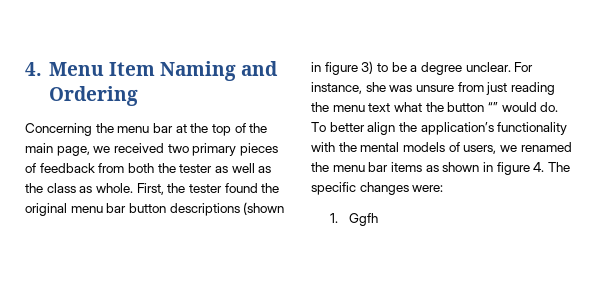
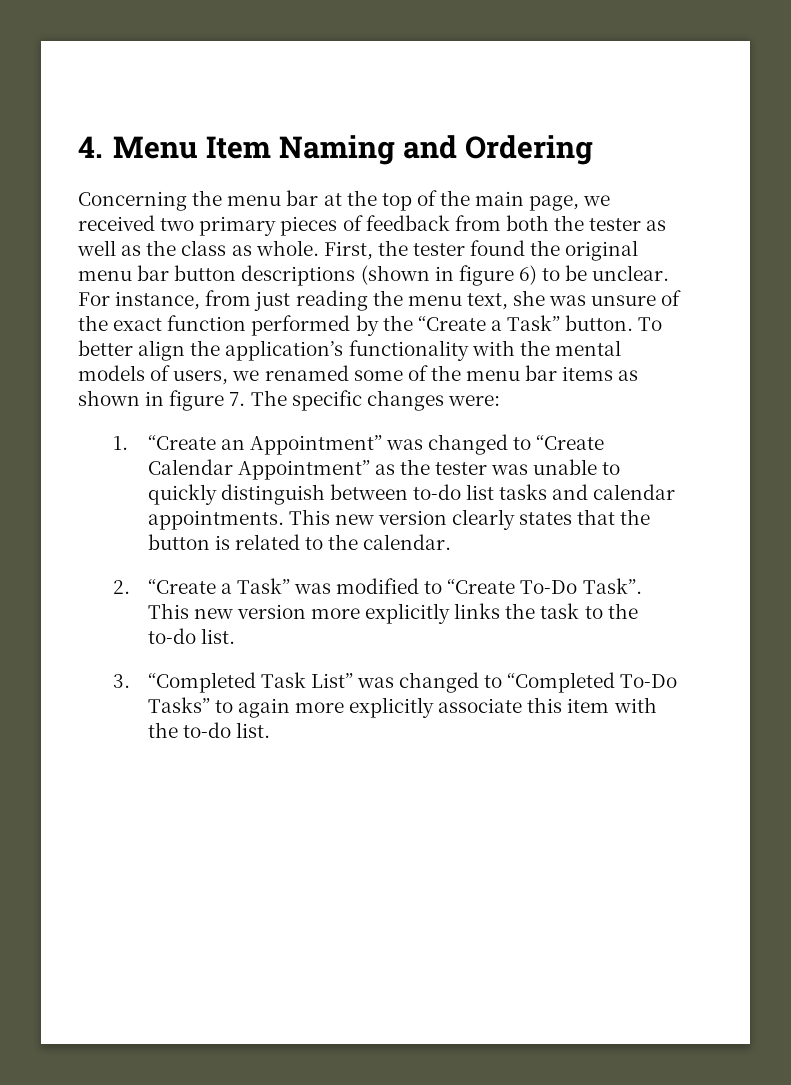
- First, the tester found the original menu bar button descriptions (shown in figure 3) to be a degree unclear.
+ First, the tester found the original menu bar button descriptions (shown in figure 6) to be unclear.
- For instance, she was unsure from just reading the menu text what the button “” would do.
+ For instance, from just reading the menu text, she was unsure of the exact function performed by the “Create a Task” button.
- To better align the application’s functionality with the mental models of users, we renamed the menu bar items as shown in figure 4. The specific changes were:
+ To better align the application’s functionality with the mental models of users, we renamed some of the menu bar items as shown in figure 7. The specific changes were:
- 1. Ggfh
+ 1. “Create an Appointment” was changed to “Create Calendar Appointment” as the tester was unable to quickly distinguish between to-do list tasks and calendar appointments. This new version clearly states that the button is related to the calendar.
+ 2. “Create a Task” was modified to “Create To-Do Task”. This new version more explicitly links the task to the to-do list.
+ 3. “Completed Task List” was changed to “Completed To-Do Tasks” to again more explicitly associate this item with the to-do list.

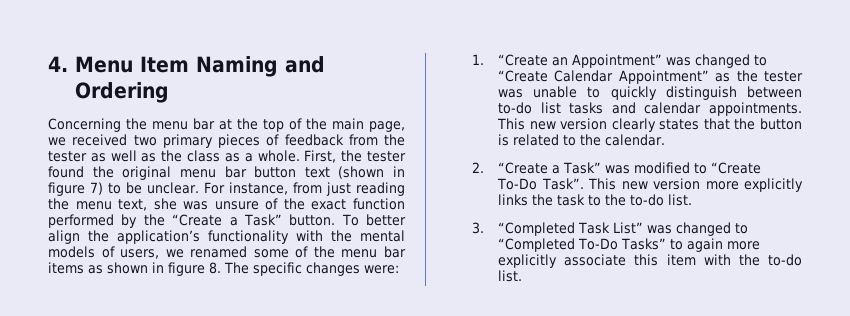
- Concerning the menu bar at the top of the main page, we received two primary pieces of feedback from both the tester as well as the class as whole.
+ Concerning the menu bar at the top of the main page, we received two primary pieces of feedback from the tester as well as the class as a whole.
- First, the tester found the original menu bar button descriptions (shown in figure 6) to be unclear.
+ First, the tester found the original menu bar button text (shown in figure 7) to be unclear.
- To better align the application’s functionality with the mental models of users, we renamed some of the menu bar items as shown in figure 7. The specific changes were:
+ To better align the application’s functionality with the mental models of users, we renamed some of the menu bar items as shown in figure 8. The specific changes were:

